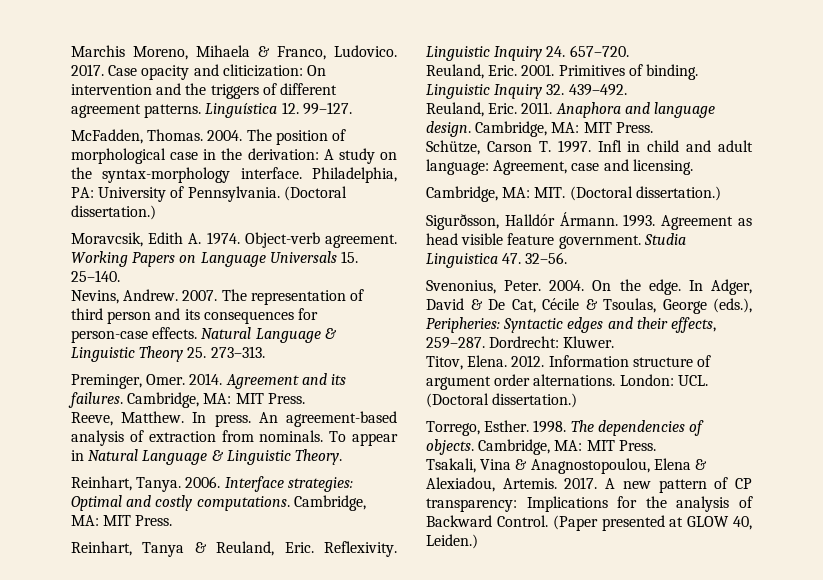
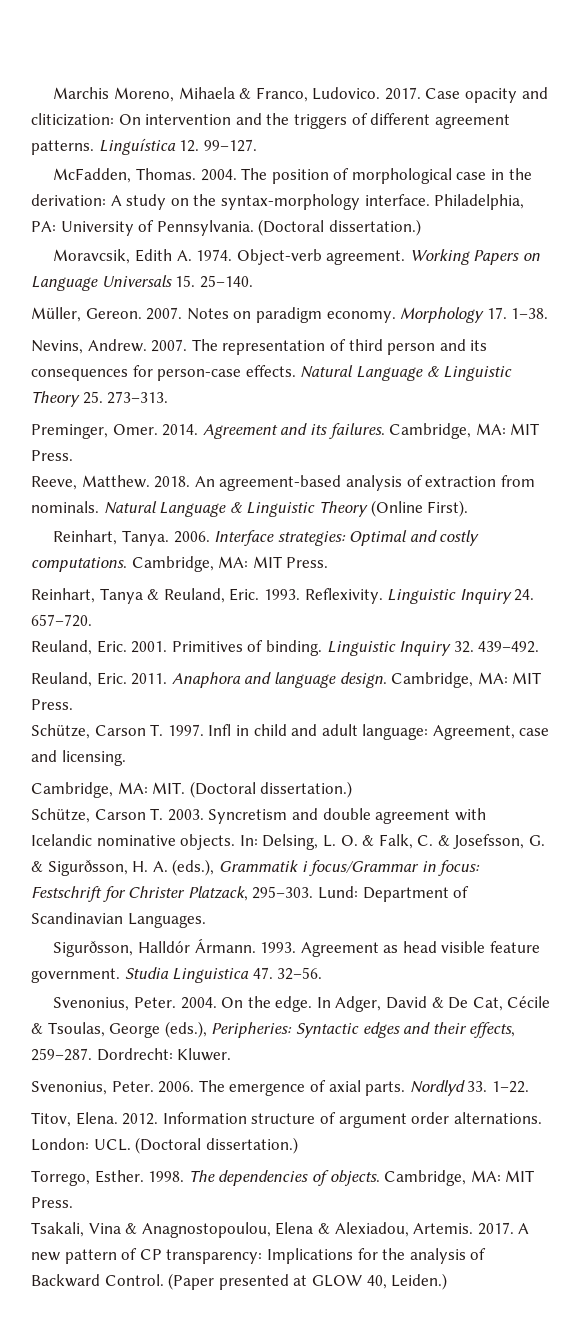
+ Müller, Gereon. 2007. Notes on paradigm economy. Morphology 17. 1–38.
- In press.
+ 2018.
- To appear in Natural Language & Linguistic Theory.
+ Natural Language & Linguistic Theory (Online First).
- Reinhart, Tanya & Reuland, Eric.
+ Reinhart, Tanya & Reuland, Eric. 1993.
+ Schütze, Carson T. 2003. Syncretism and double agreement with Icelandic nominative objects. In: Delsing, L. O. & Falk, C. & Josefsson, G. & Sigurðsson, H. A. (eds.), Grammatik i focus/Grammar in focus: Festschrift for Christer Platzack, 295–303. Lund: Department of Scandinavian Languages.
+ Svenonius, Peter. 2006. The emergence of axial parts. Nordlyd 33. 1–22.

